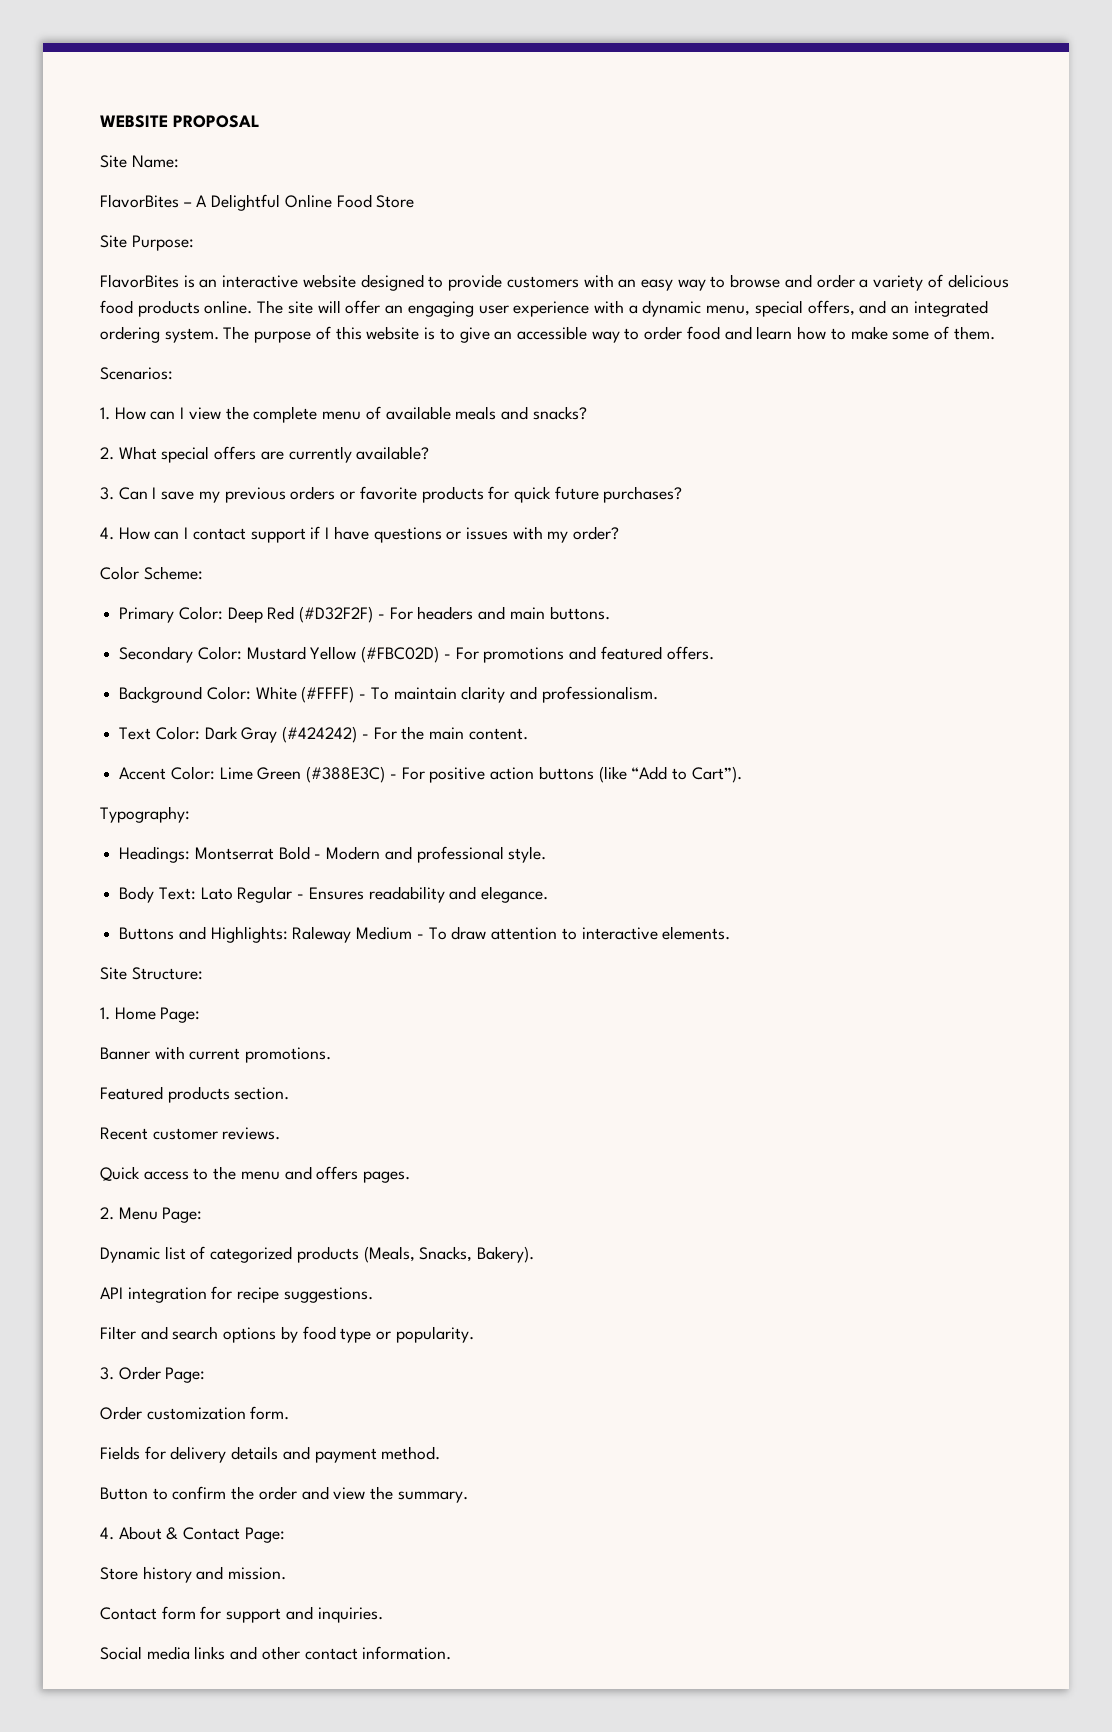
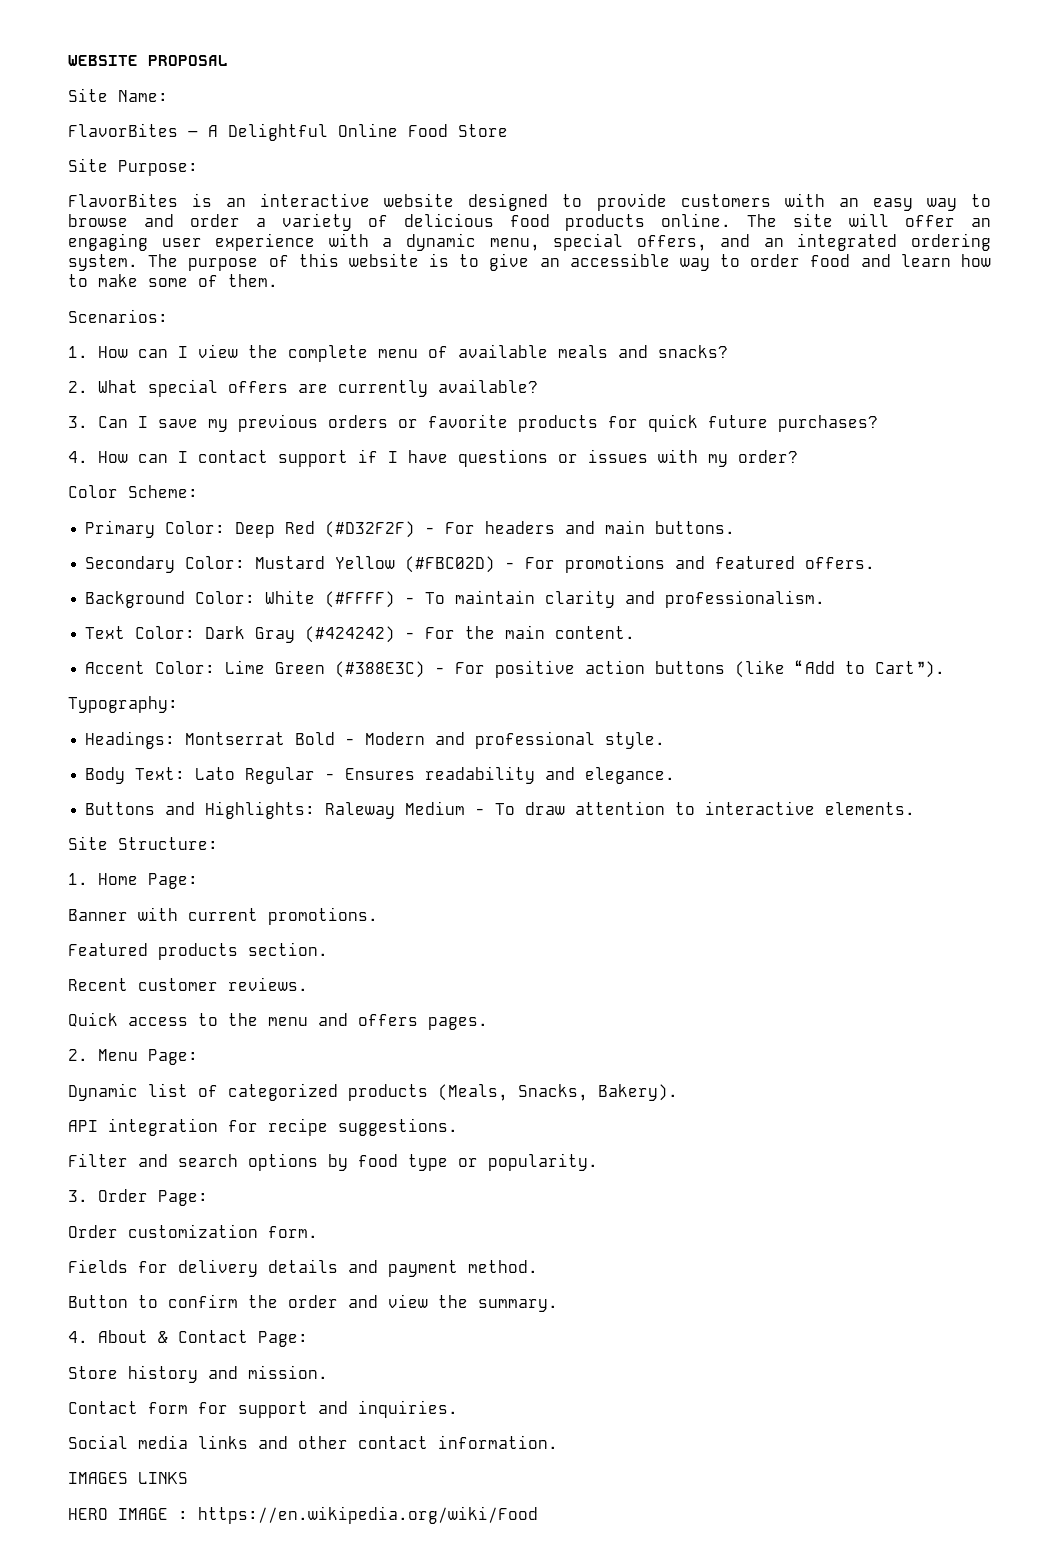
+ IMAGES LINKS
+ HERO IMAGE : https://en.wikipedia.org/wiki/Food

